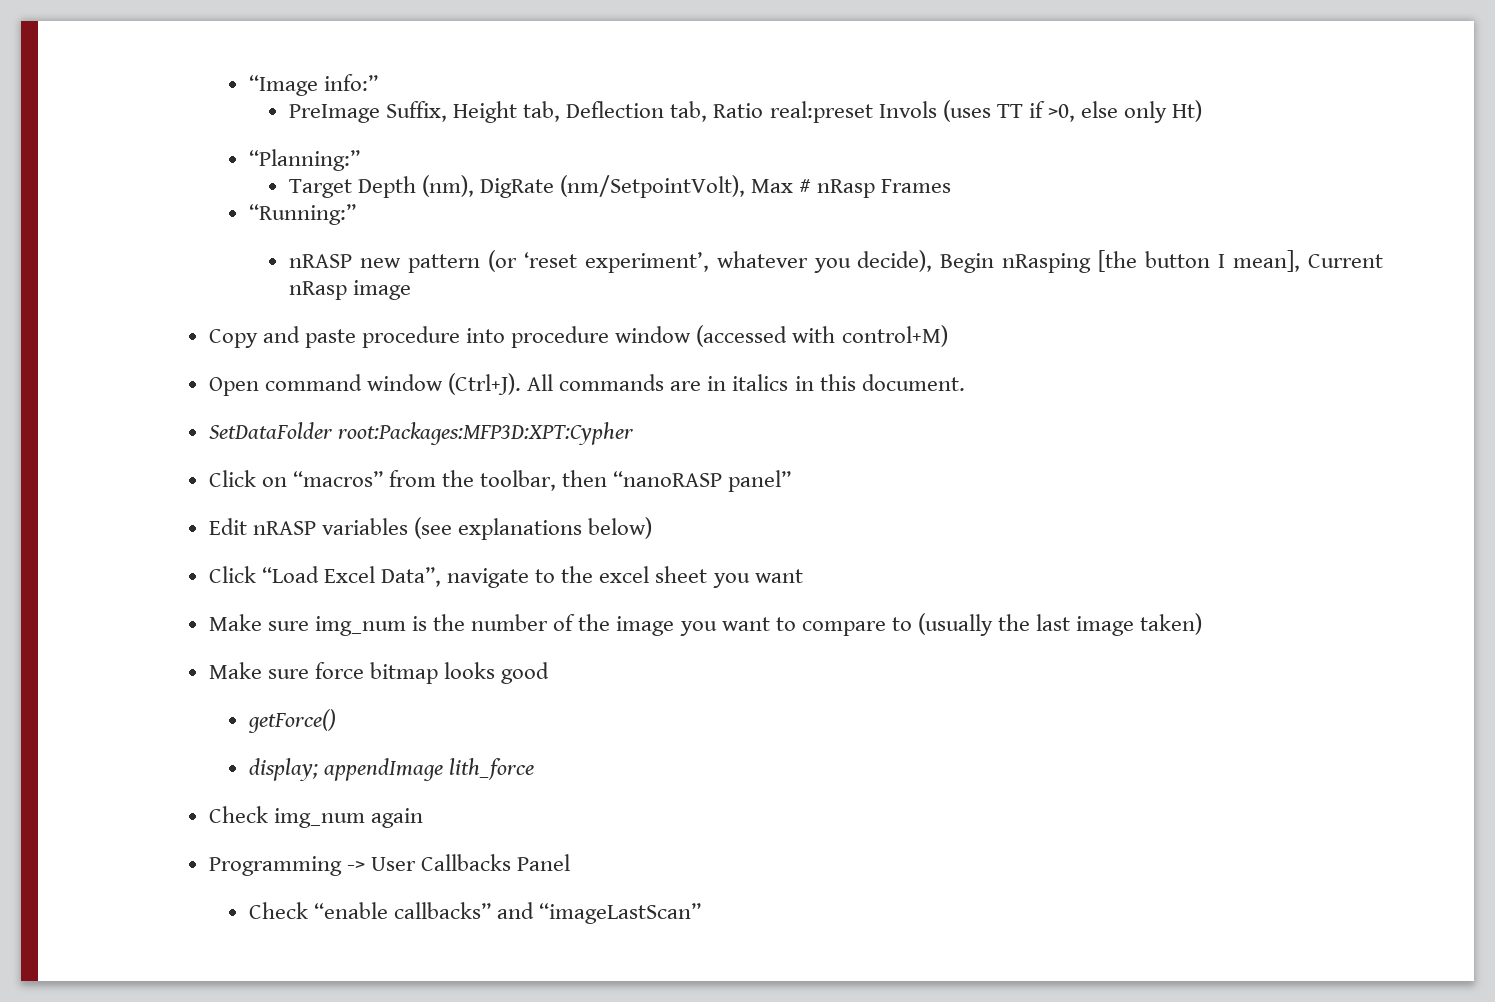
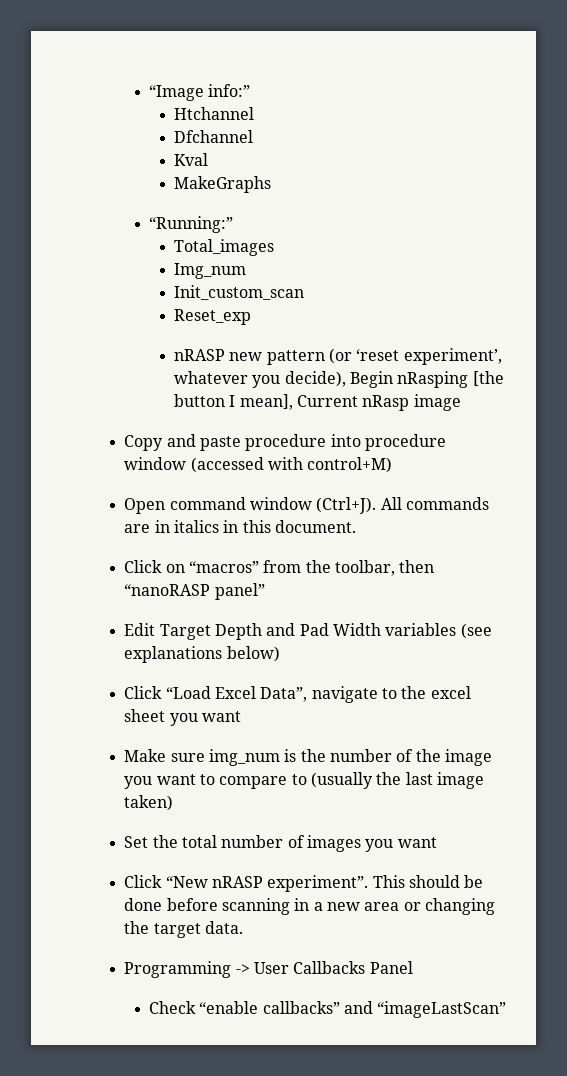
- PreImage Suffix, Height tab, Deflection tab, Ratio real:preset Invols (uses TT if >0, else only Ht)
- “Planning:”
- Target Depth (nm), DigRate (nm/SetpointVolt), Max # nRasp Frames
+ Htchannel
+ Dfchannel
+ Kval
+ MakeGraphs
  “Running:”
+ Total_images
+ Img_num
+ Init_custom_scan
+ Reset_exp
- SetDataFolder root:Packages:MFP3D:XPT:Cypher
- Edit nRASP variables (see explanations below)
+ Edit Target Depth and Pad Width variables (see explanations below)
- Make sure force bitmap looks good
- getForce()
- display; appendImage lith_force
- Check img_num again
+ Set the total number of images you want
+ Click “New nRASP experiment”. This should be done before scanning in a new area or changing the target data.

